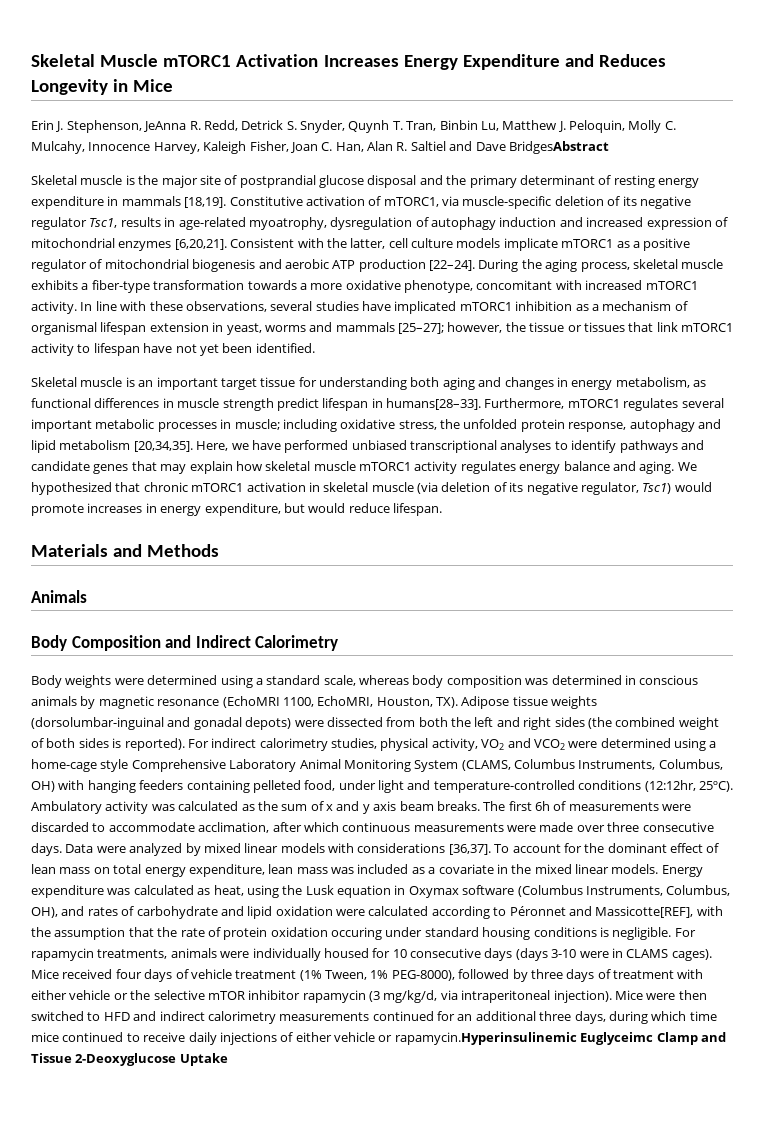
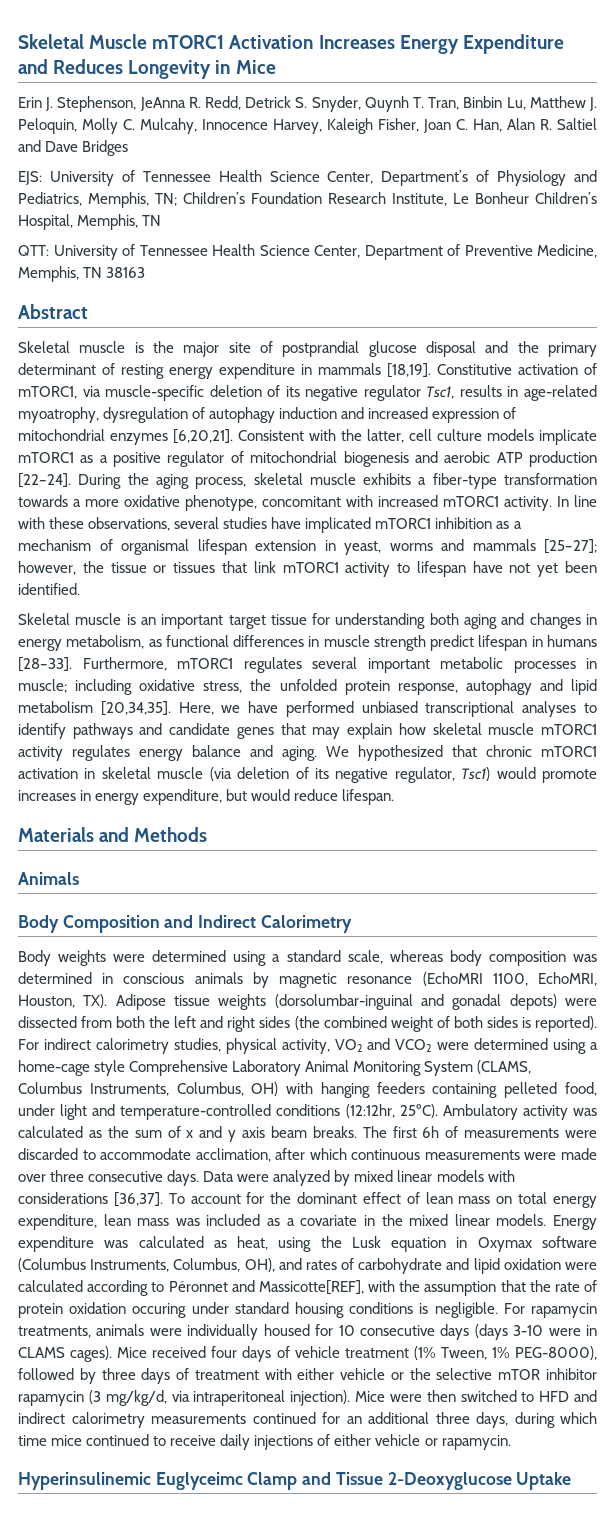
- Erin J. Stephenson, JeAnna R. Redd, Detrick S. Snyder, Quynh T. Tran, Binbin Lu, Matthew J. Peloquin, Molly C. Mulcahy, Innocence Harvey, Kaleigh Fisher, Joan C. Han, Alan R. Saltiel and Dave BridgesAbstract
+ Erin J. Stephenson, JeAnna R. Redd, Detrick S. Snyder, Quynh T. Tran, Binbin Lu, Matthew J. Peloquin, Molly C. Mulcahy, Innocence Harvey, Kaleigh Fisher, Joan C. Han, Alan R. Saltiel and Dave Bridges
+ EJS: University of Tennessee Health Science Center, Department’s of Physiology and Pediatrics, Memphis, TN; Children’s Foundation Research Institute, Le Bonheur Children’s Hospital, Memphis, TN
+ QTT: University of Tennessee Health Science Center, Department of Preventive Medicine, Memphis, TN 38163
+ Abstract
- Skeletal muscle is an important target tissue for understanding both aging and changes in energy metabolism, as functional differences in muscle strength predict lifespan in humans[28–33].
+ Skeletal muscle is an important target tissue for understanding both aging and changes in energy metabolism, as functional differences in muscle strength predict lifespan in humans [28–33].
- Mice were then switched to HFD and indirect calorimetry measurements continued for an additional three days, during which time mice continued to receive daily injections of either vehicle or rapamycin.Hyperinsulinemic Euglyceimc Clamp and Tissue 2-Deoxyglucose Uptake
+ Mice were then switched to HFD and indirect calorimetry measurements continued for an additional three days, during which time mice continued to receive daily injections of either vehicle or rapamycin.
+ Hyperinsulinemic Euglyceimc Clamp and Tissue 2-Deoxyglucose Uptake

